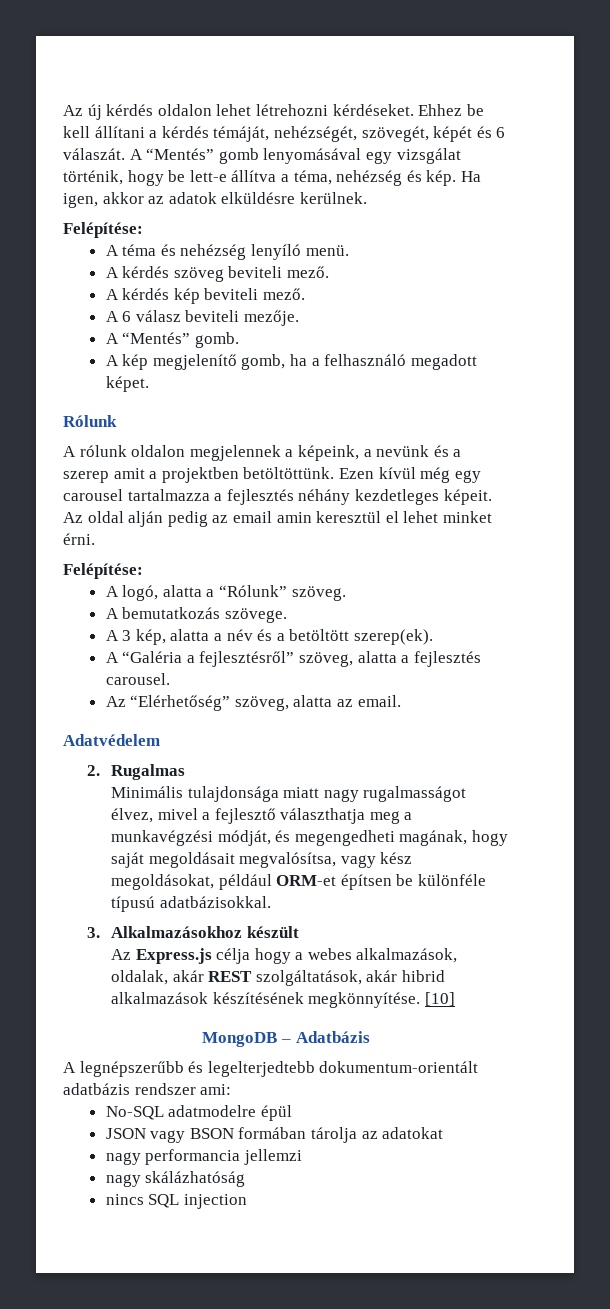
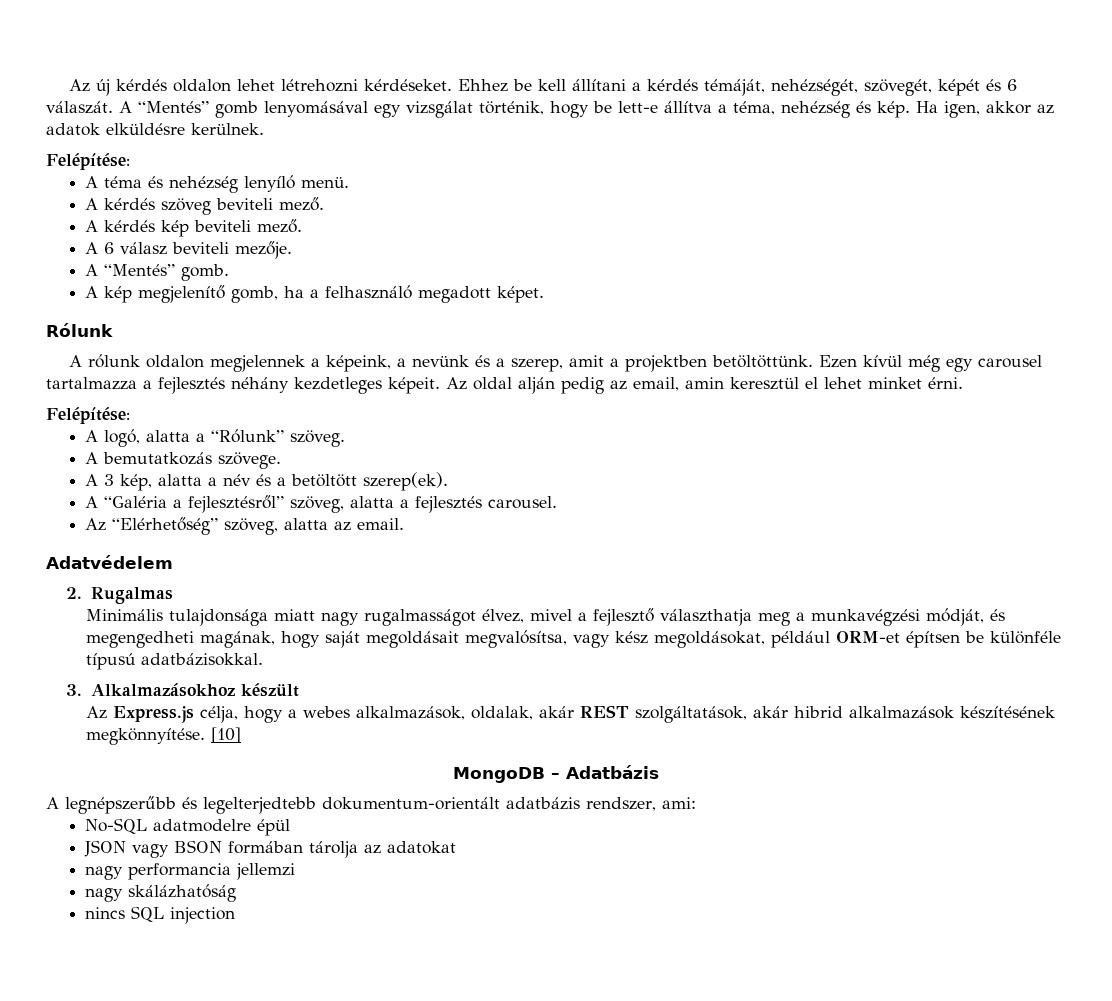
- A rólunk oldalon megjelennek a képeink, a nevünk és a szerep amit a projektben betöltöttünk.
+ A rólunk oldalon megjelennek a képeink, a nevünk és a szerep, amit a projektben betöltöttünk.
- Az oldal alján pedig az email amin keresztül el lehet minket érni.
+ Az oldal alján pedig az email, amin keresztül el lehet minket érni.
- Az Express.js célja hogy a webes alkalmazások, oldalak, akár REST szolgáltatások, akár hibrid alkalmazások készítésének megkönnyítése.
+ Az Express.js célja, hogy a webes alkalmazások, oldalak, akár REST szolgáltatások, akár hibrid alkalmazások készítésének megkönnyítése.
- A legnépszerűbb és legelterjedtebb dokumentum-orientált adatbázis rendszer ami:
+ A legnépszerűbb és legelterjedtebb dokumentum-orientált adatbázis rendszer, ami:

